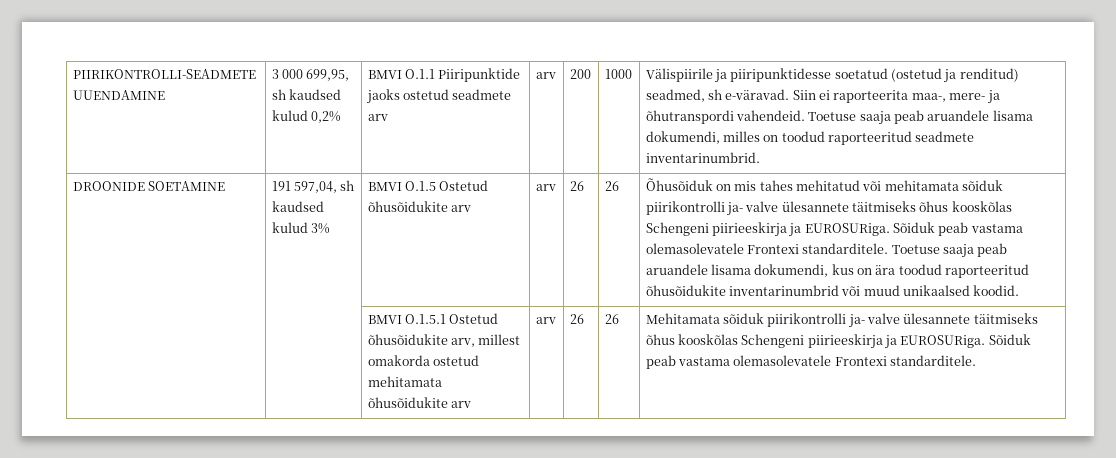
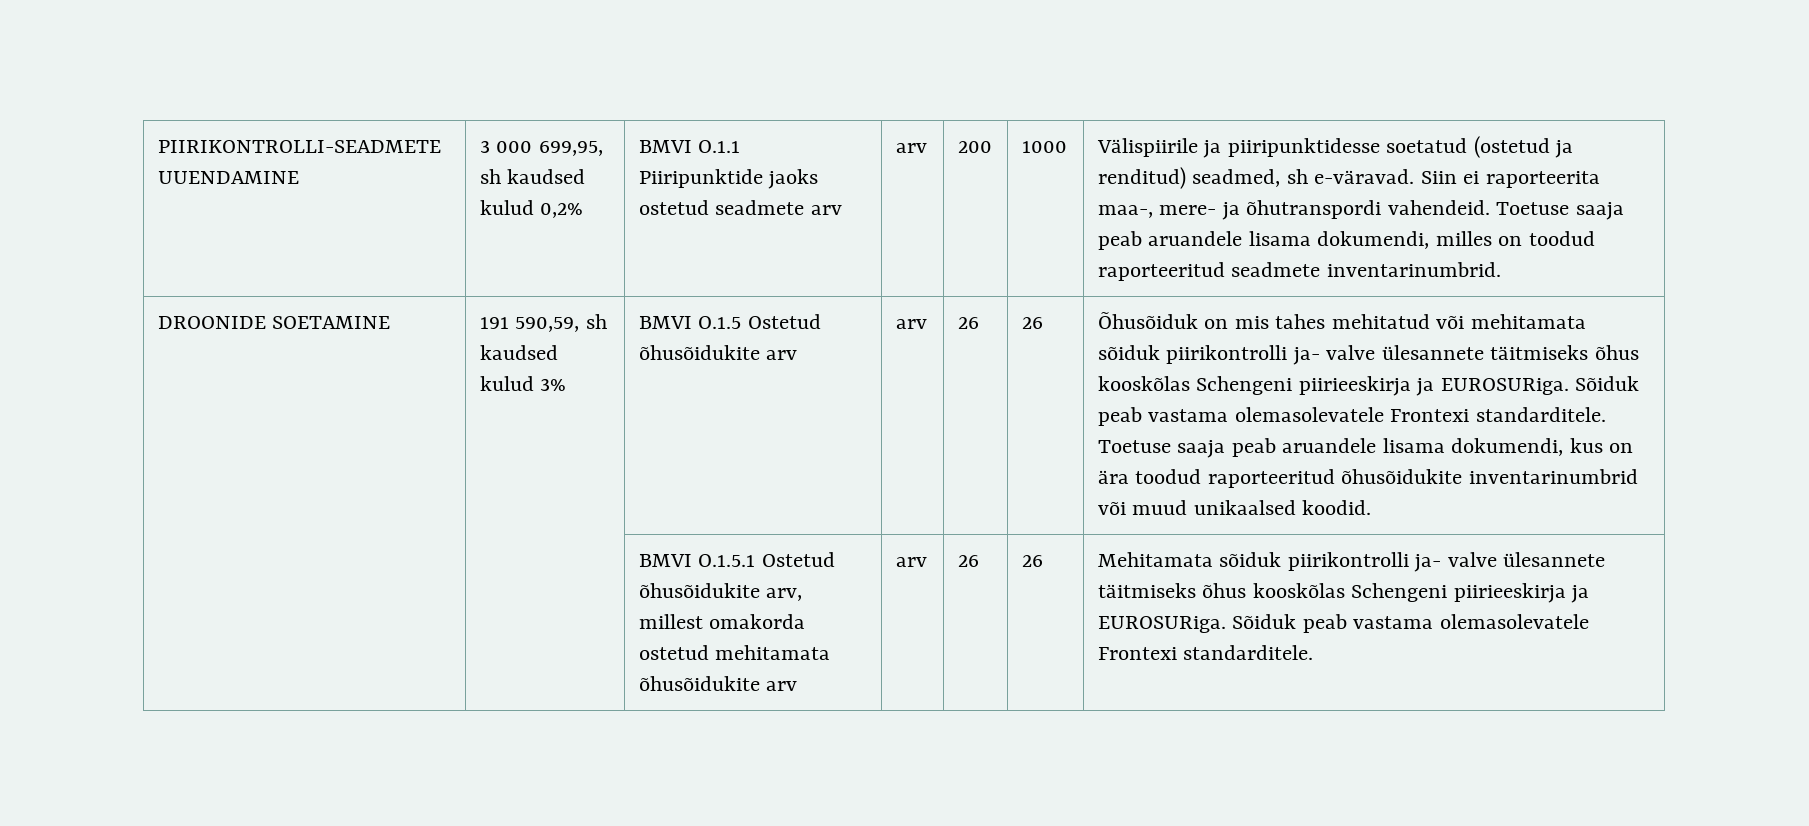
- 191 597,04, sh kaudsed kulud 3%
+ 191 590,59, sh kaudsed kulud 3%

